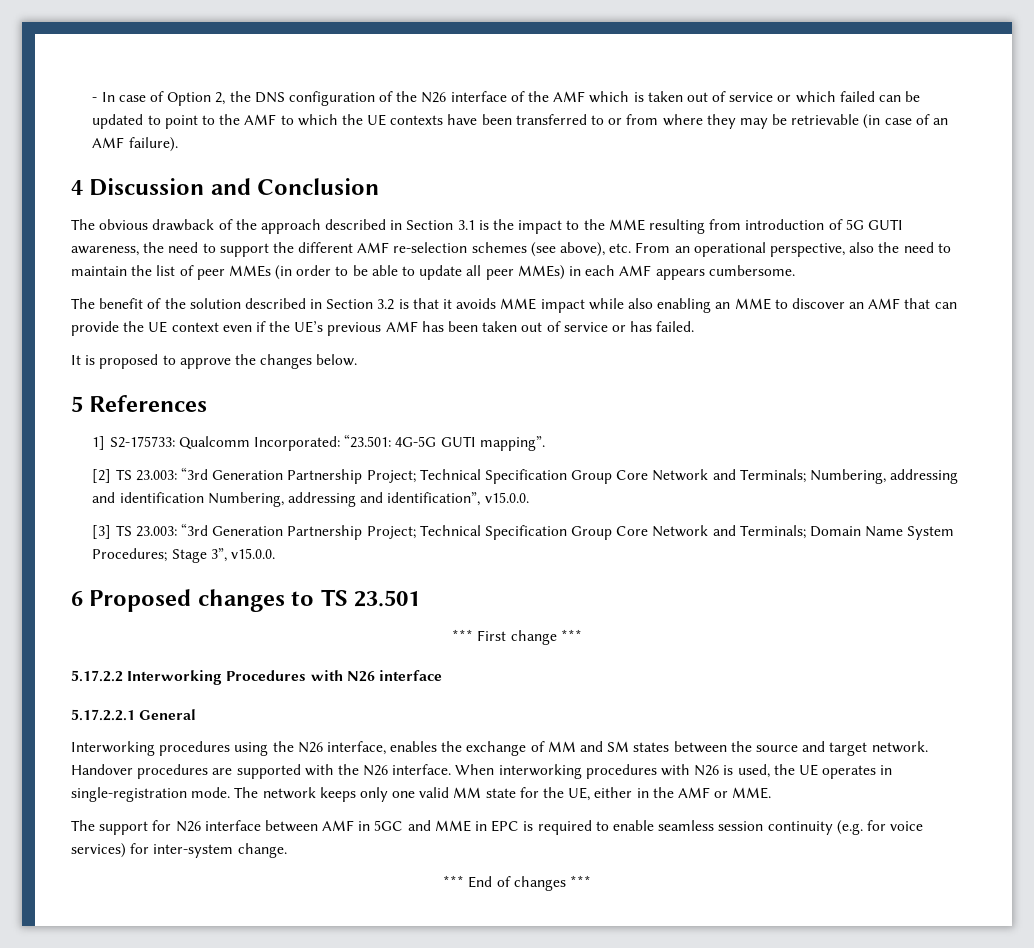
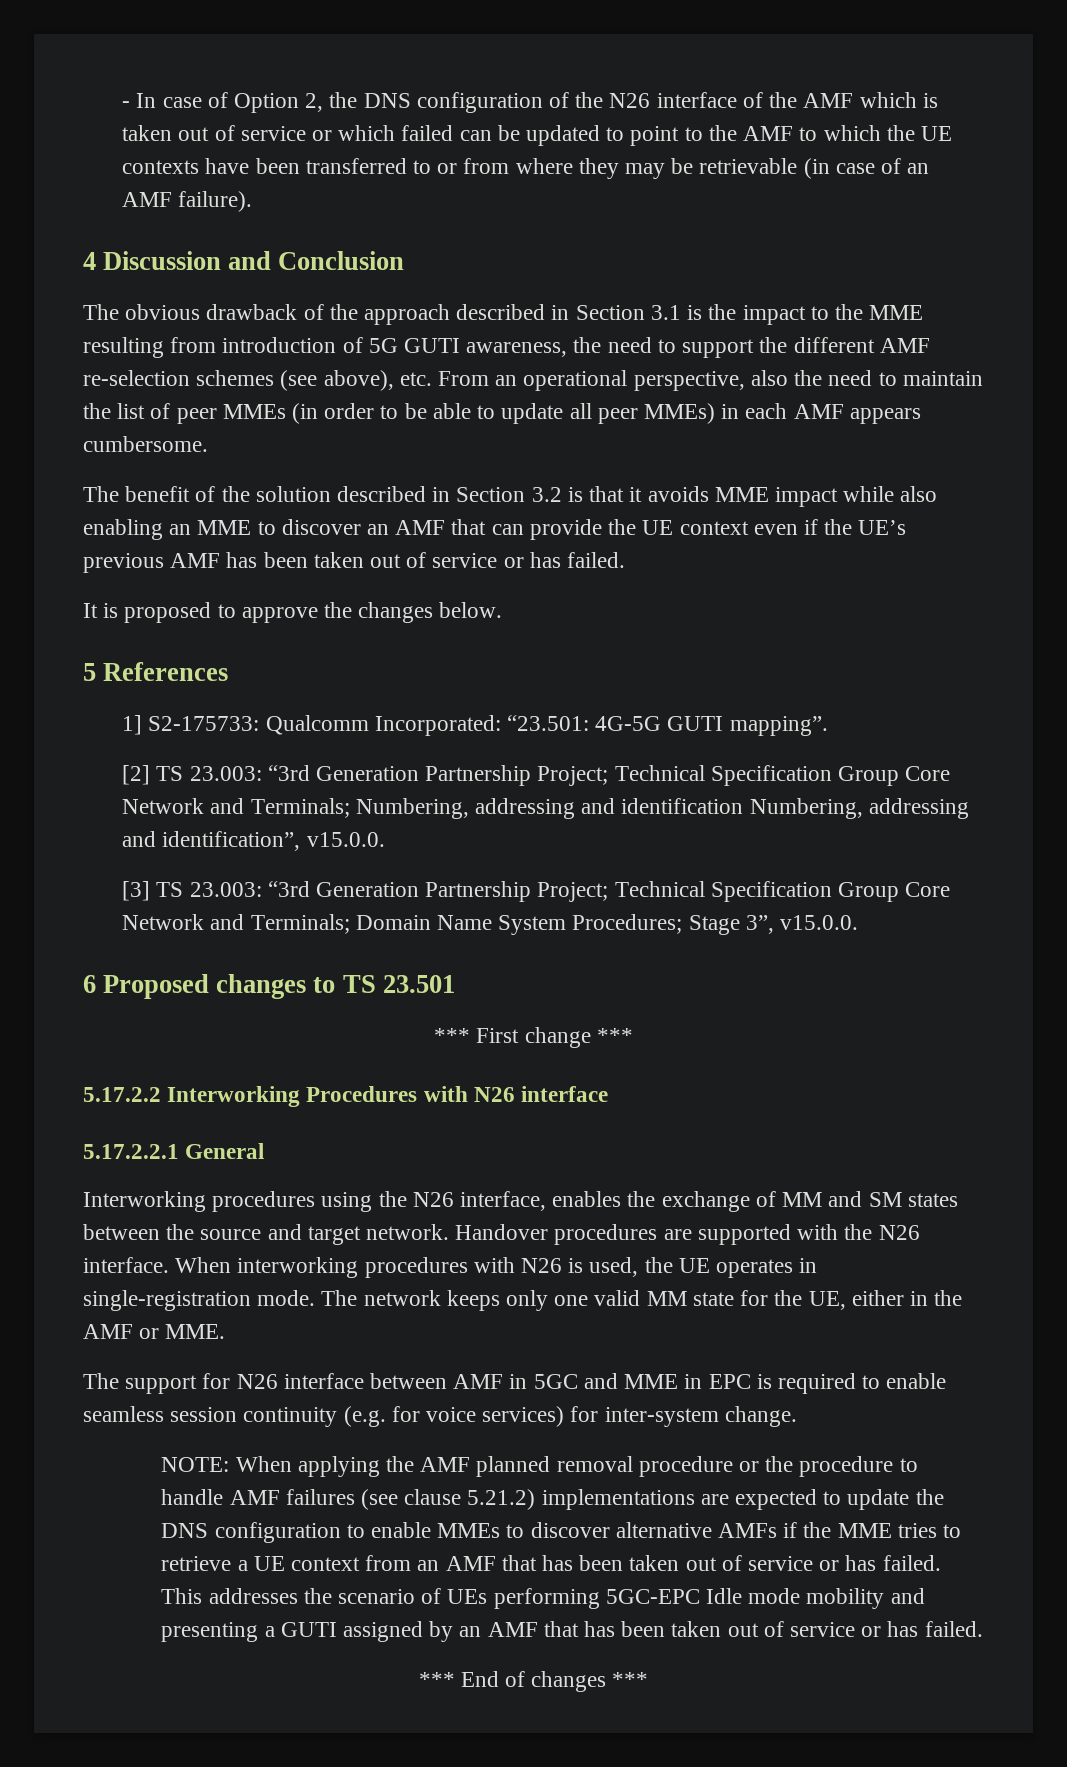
+ NOTE: When applying the AMF planned removal procedure or the procedure to handle AMF failures (see clause 5.21.2) implementations are expected to update the DNS configuration to enable MMEs to discover alternative AMFs if the MME tries to retrieve a UE context from an AMF that has been taken out of service or has failed. This addresses the scenario of UEs performing 5GC-EPC Idle mode mobility and presenting a GUTI assigned by an AMF that has been taken out of service or has failed.

